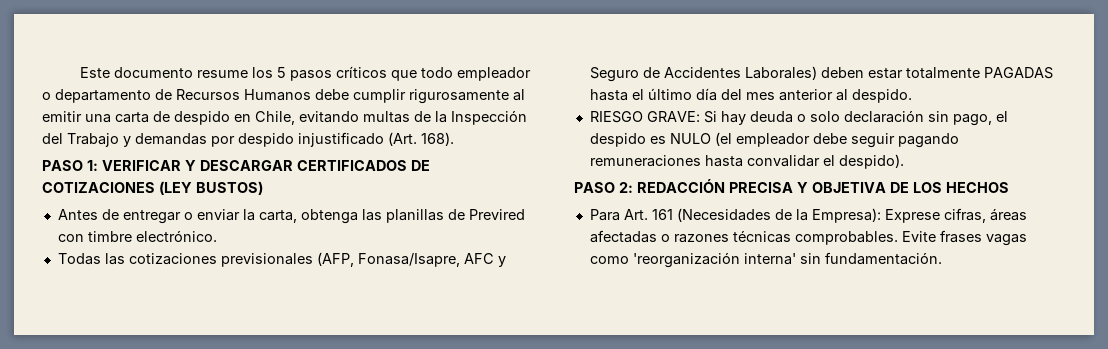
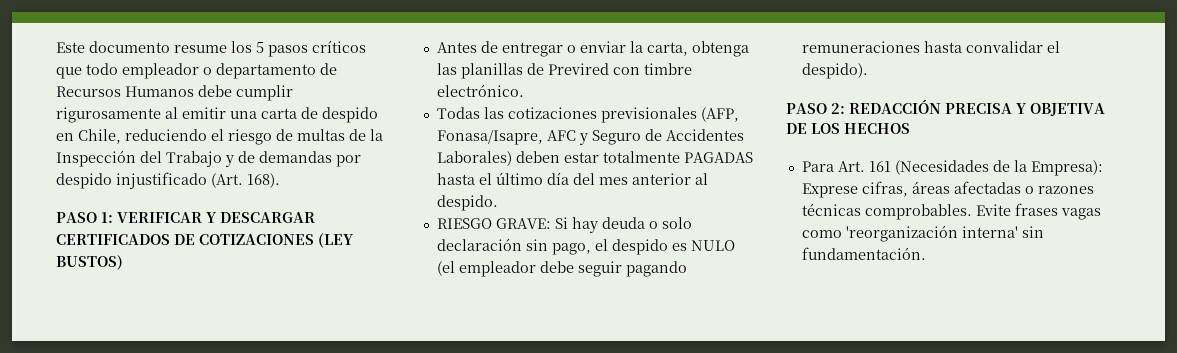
- Este documento resume los 5 pasos críticos que todo empleador o departamento de Recursos Humanos debe cumplir rigurosamente al emitir una carta de despido en Chile, evitando multas de la Inspección del Trabajo y demandas por despido injustificado (Art. 168).
+ Este documento resume los 5 pasos críticos que todo empleador o departamento de Recursos Humanos debe cumplir rigurosamente al emitir una carta de despido en Chile, reduciendo el riesgo de multas de la Inspección del Trabajo y de demandas por despido injustificado (Art. 168).

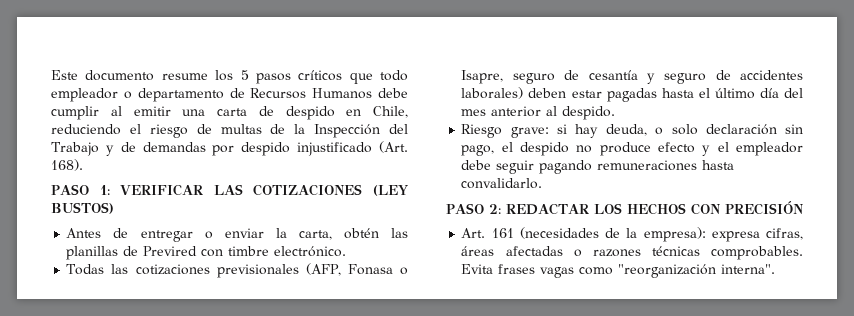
- Este documento resume los 5 pasos críticos que todo empleador o departamento de Recursos Humanos debe cumplir rigurosamente al emitir una carta de despido en Chile, reduciendo el riesgo de multas de la Inspección del Trabajo y de demandas por despido injustificado (Art. 168).
+ Este documento resume los 5 pasos críticos que todo empleador o departamento de Recursos Humanos debe cumplir al emitir una carta de despido en Chile, reduciendo el riesgo de multas de la Inspección del Trabajo y de demandas por despido injustificado (Art. 168).
- PASO 1: VERIFICAR Y DESCARGAR CERTIFICADOS DE COTIZACIONES (LEY BUSTOS)
+ PASO 1: VERIFICAR LAS COTIZACIONES (LEY BUSTOS)
- Antes de entregar o enviar la carta, obtenga las planillas de Previred con timbre electrónico.
+ Antes de entregar o enviar la carta, obtén las planillas de Previred con timbre electrónico.
- Todas las cotizaciones previsionales (AFP, Fonasa/Isapre, AFC y Seguro de Accidentes Laborales) deben estar totalmente PAGADAS hasta el último día del mes anterior al despido.
+ Todas las cotizaciones previsionales (AFP, Fonasa o Isapre, seguro de cesantía y seguro de accidentes laborales) deben estar pagadas hasta el último día del mes anterior al despido.
- RIESGO GRAVE: Si hay deuda o solo declaración sin pago, el despido es NULO (el empleador debe seguir pagando remuneraciones hasta convalidar el despido).
+ Riesgo grave: si hay deuda, o solo declaración sin pago, el despido no produce efecto y el empleador debe seguir pagando remuneraciones hasta convalidarlo.
- PASO 2: REDACCIÓN PRECISA Y OBJETIVA DE LOS HECHOS
- Para Art. 161 (Necesidades de la Empresa): Exprese cifras, áreas afectadas o razones técnicas comprobables.
+ PASO 2: REDACTAR LOS HECHOS CON PRECISIÓN
+ Art. 161 (necesidades de la empresa): expresa cifras, áreas afectadas o razones técnicas comprobables.
- Evite frases vagas como 'reorganización interna' sin fundamentación.
+ Evita frases vagas como "reorganización interna".

